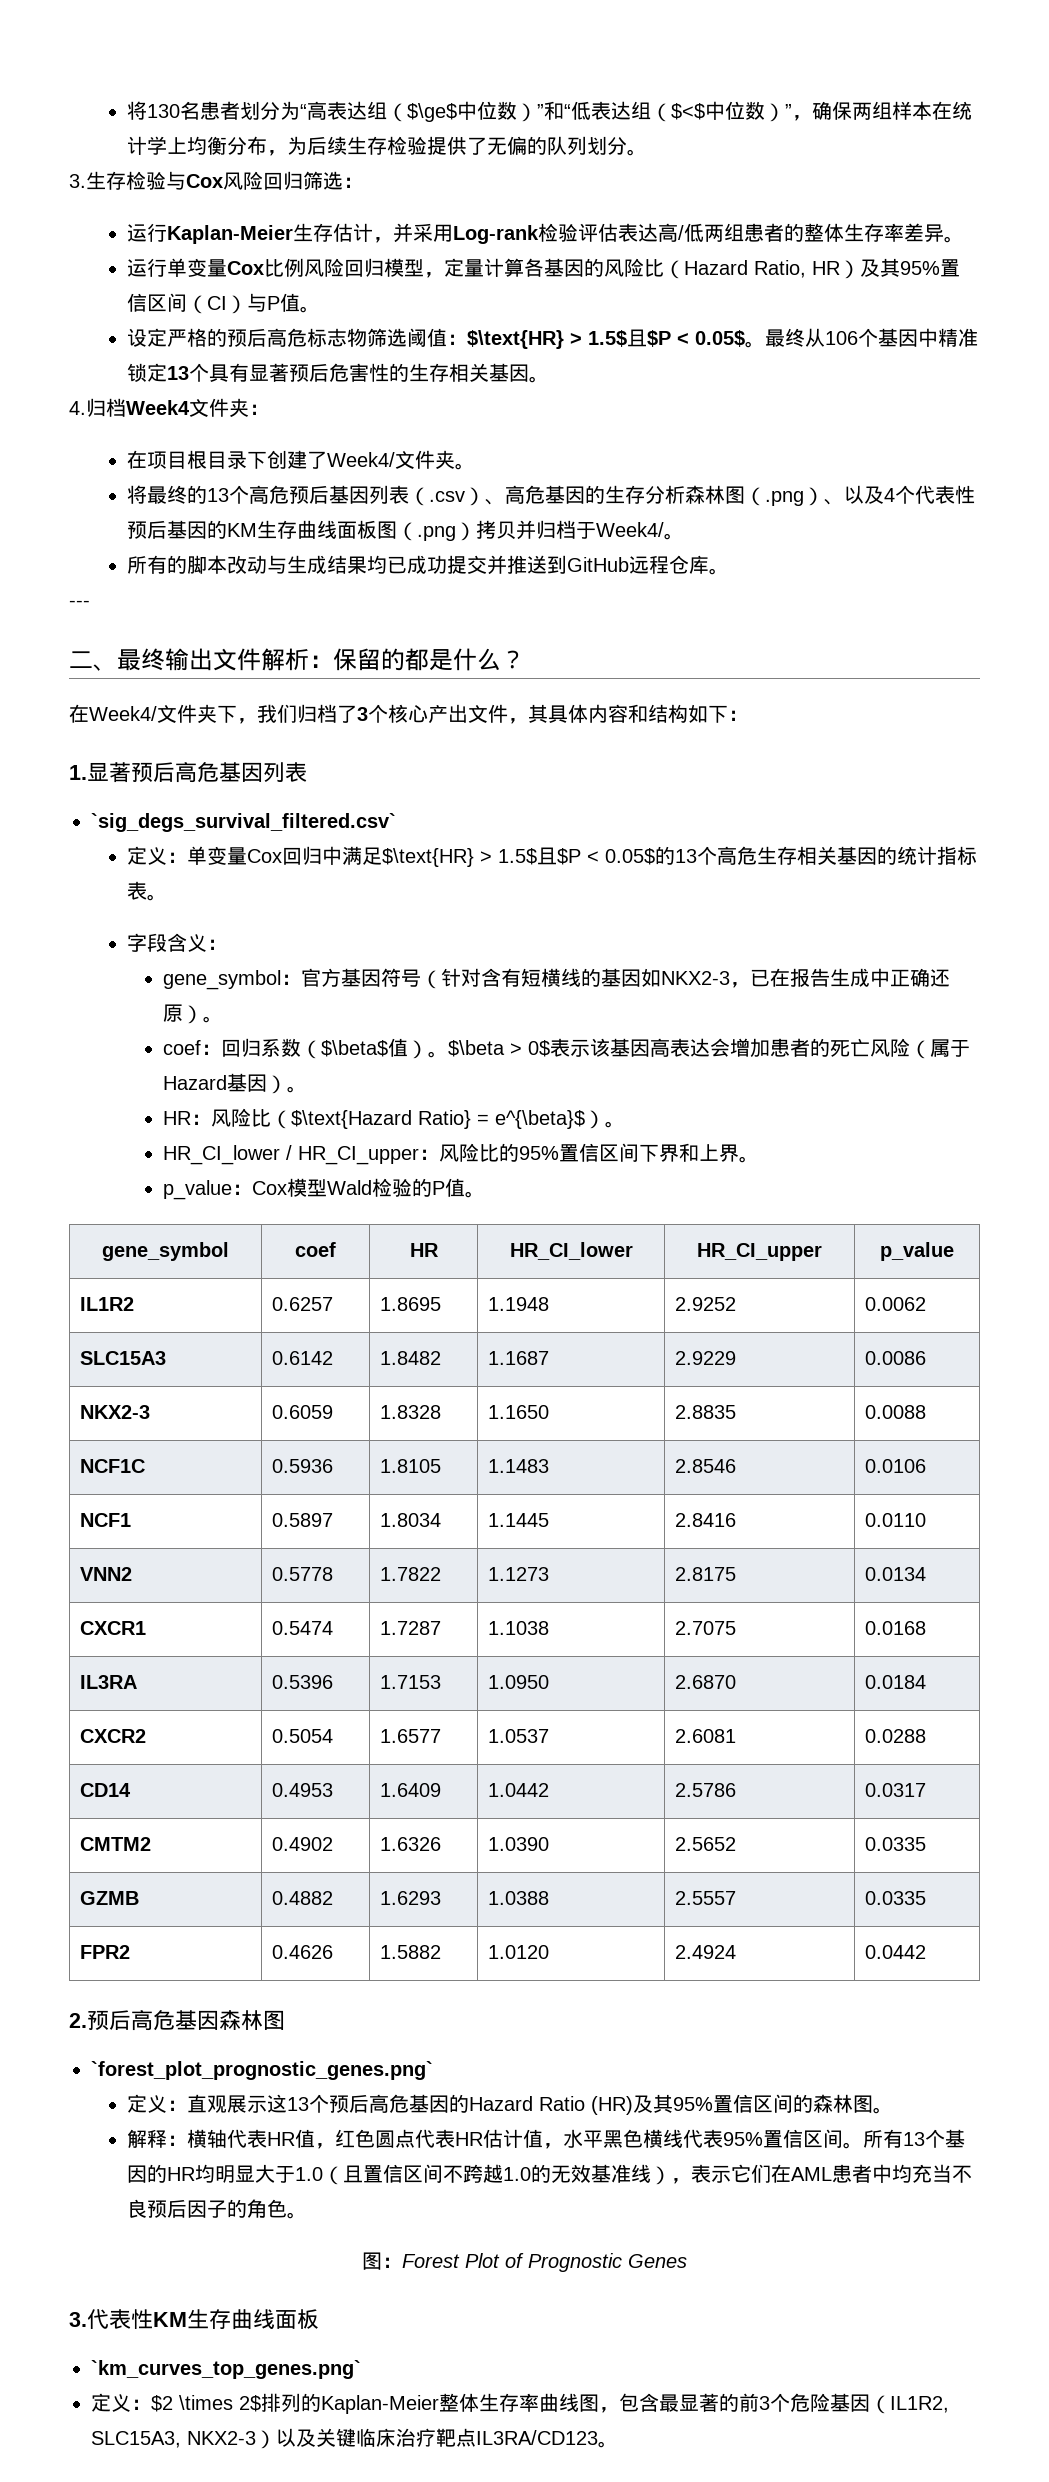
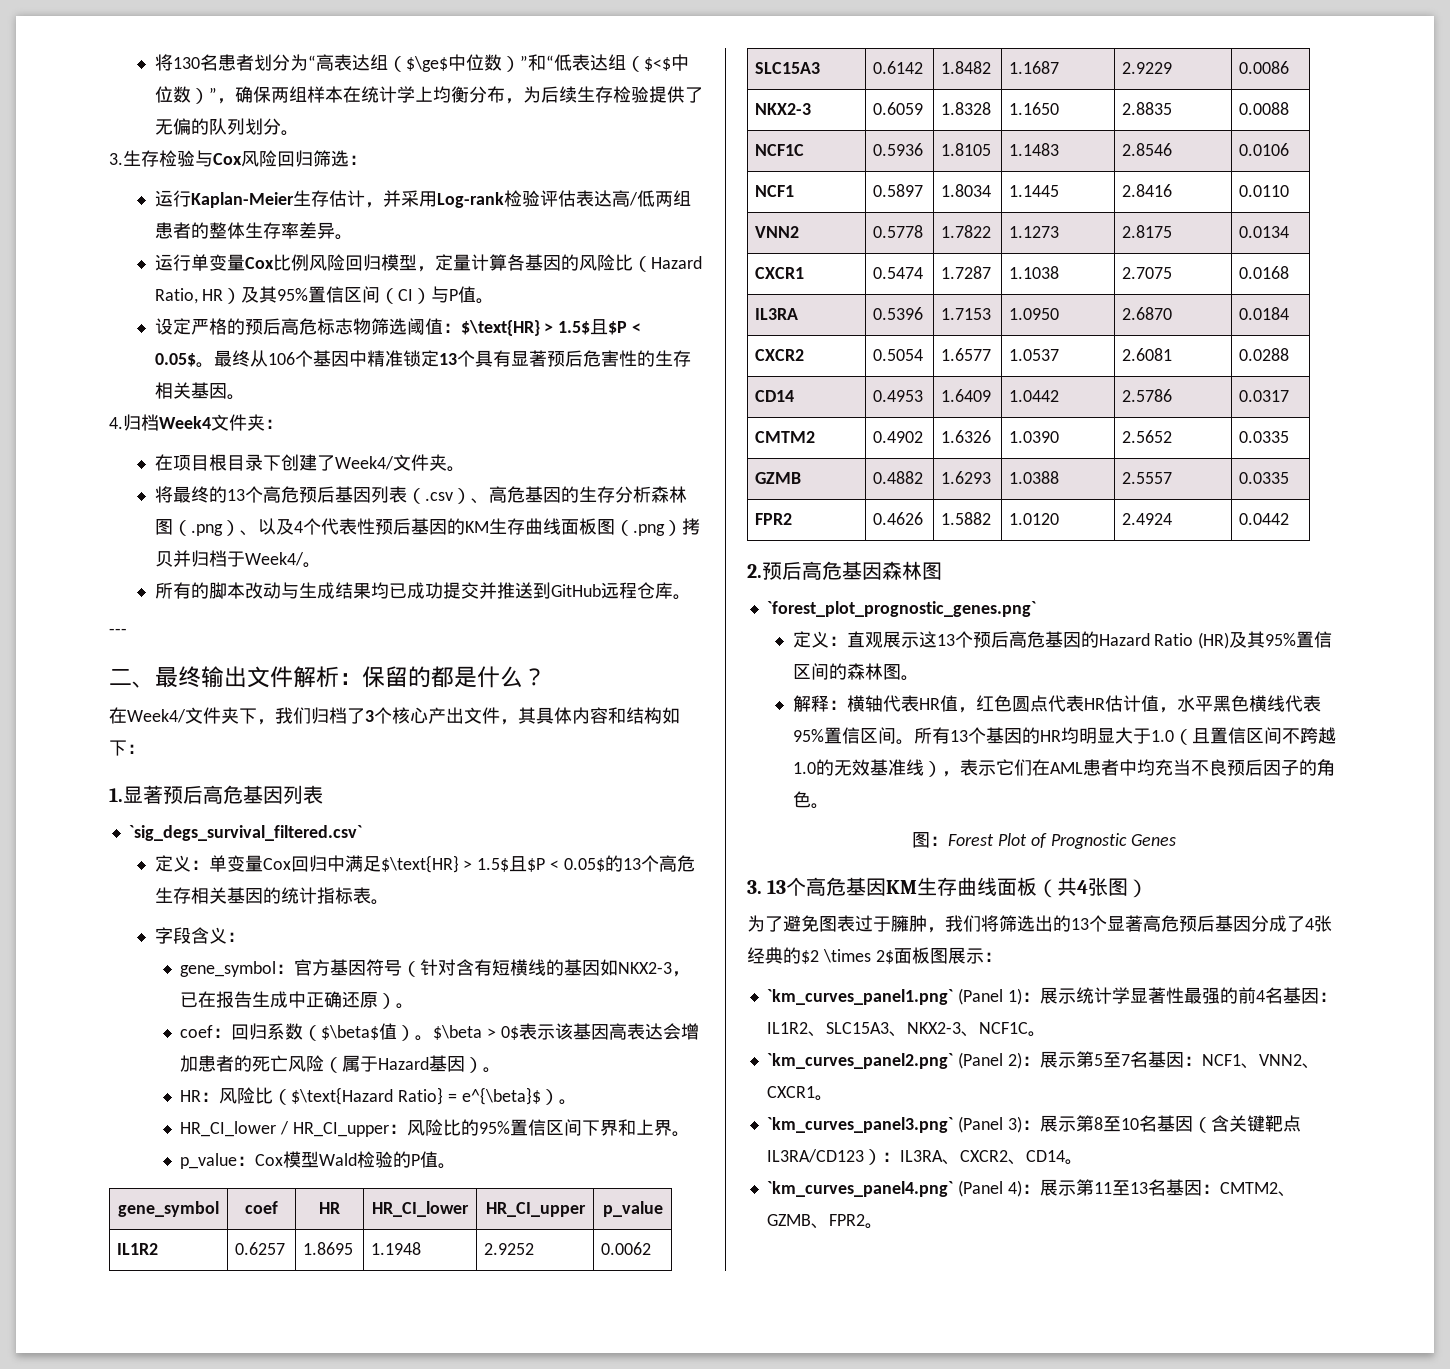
- 3.代表性KM生存曲线面板
- `km_curves_top_genes.png`
- 定义：$2 \times 2$排列的Kaplan-Meier整体生存率曲线图，包含最显著的前3个危险基因（IL1R2, SLC15A3, NKX2-3）以及关键临床治疗靶点IL3RA/CD123。
+ 3. 13个高危基因KM生存曲线面板（共4张图）
+ 为了避免图表过于臃肿，我们将筛选出的13个显著高危预后基因分成了4张经典的$2 \times 2$面板图展示：
+ `km_curves_panel1.png` (Panel 1)：展示统计学显著性最强的前4名基因：IL1R2、SLC15A3、NKX2-3、NCF1C。
+ `km_curves_panel2.png` (Panel 2)：展示第5至7名基因：NCF1、VNN2、CXCR1。
+ `km_curves_panel3.png` (Panel 3)：展示第8至10名基因（含关键靶点IL3RA/CD123）：IL3RA、CXCR2、CD14。
+ `km_curves_panel4.png` (Panel 4)：展示第11至13名基因：CMTM2、GZMB、FPR2。

